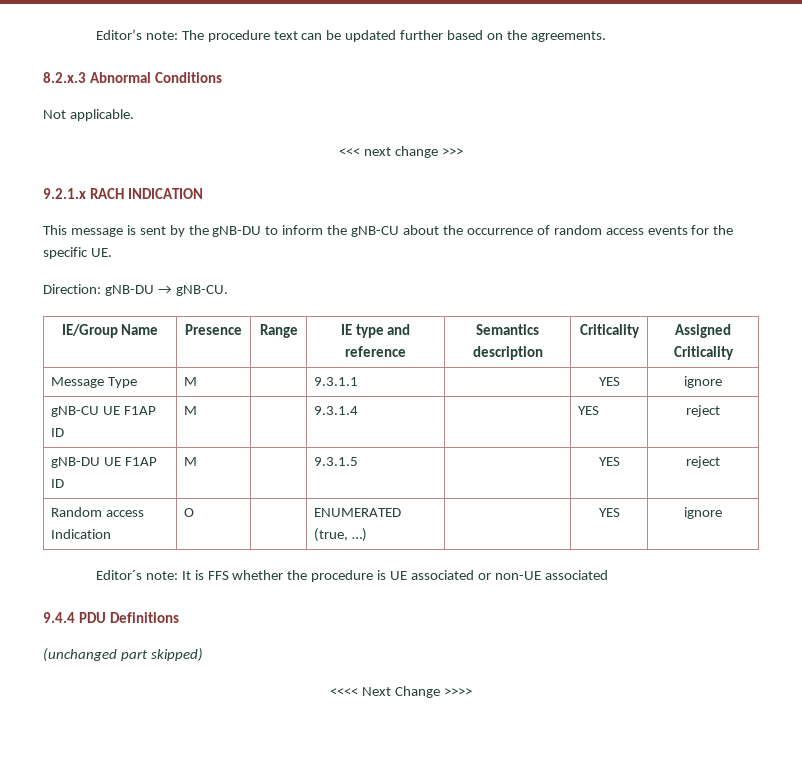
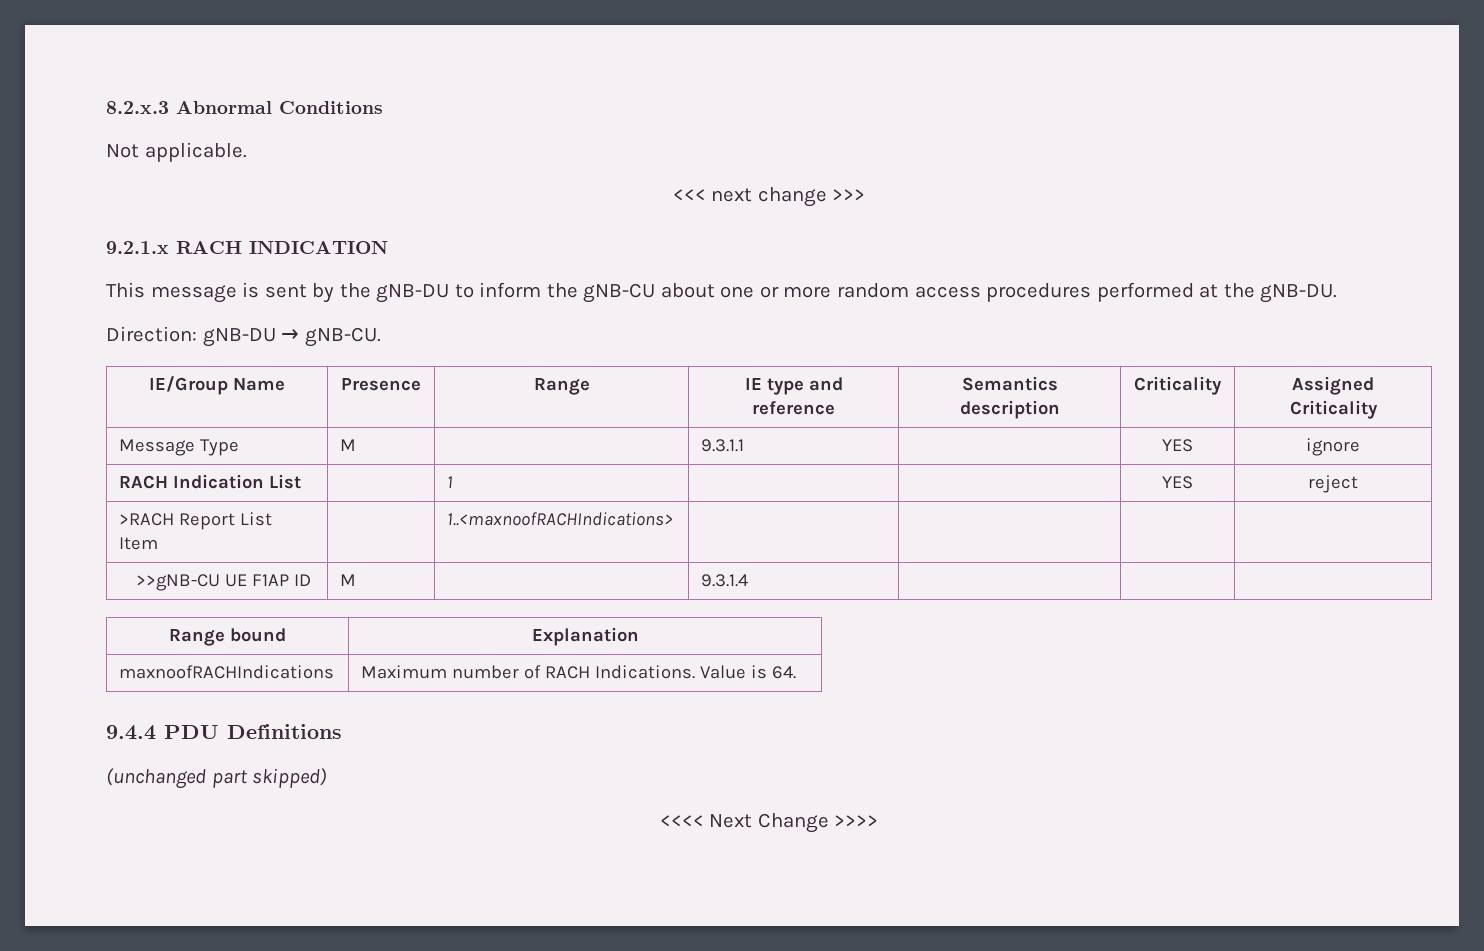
- Editor’s note: The procedure text can be updated further based on the agreements.
- This message is sent by the gNB-DU to inform the gNB-CU about the occurrence of random access events for the specific UE.
+ This message is sent by the gNB-DU to inform the gNB-CU about one or more random access procedures performed at the gNB-DU.
- gNB-CU UE F1AP ID | M | | 9.3.1.4 | | YES | reject
- gNB-DU UE F1AP ID | M | | 9.3.1.5 | | YES | reject
- Random access Indication | O | | ENUMERATED (true, …) | | YES | ignore
- Editor´s note: It is FFS whether the procedure is UE associated or non-UE associated
+ RACH Indication List | | 1 | | | YES | reject
+ >RACH Report List Item | | 1..<maxnoofRACHIndications> | | | |
+ >>gNB-CU UE F1AP ID | M | | 9.3.1.4 | | |
+ Range bound | Explanation
+ maxnoofRACHIndications | Maximum number of RACH Indications. Value is 64.

